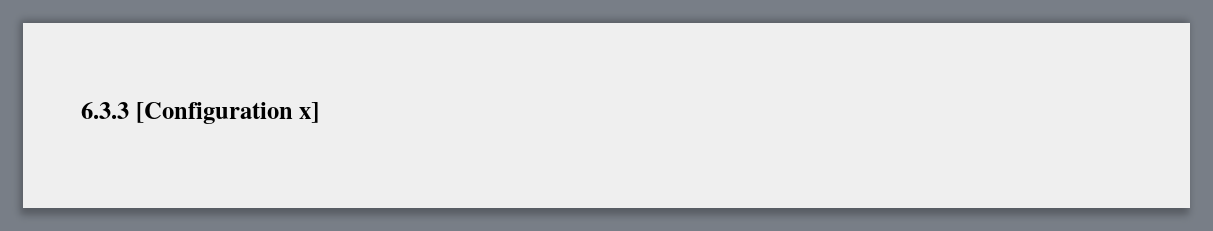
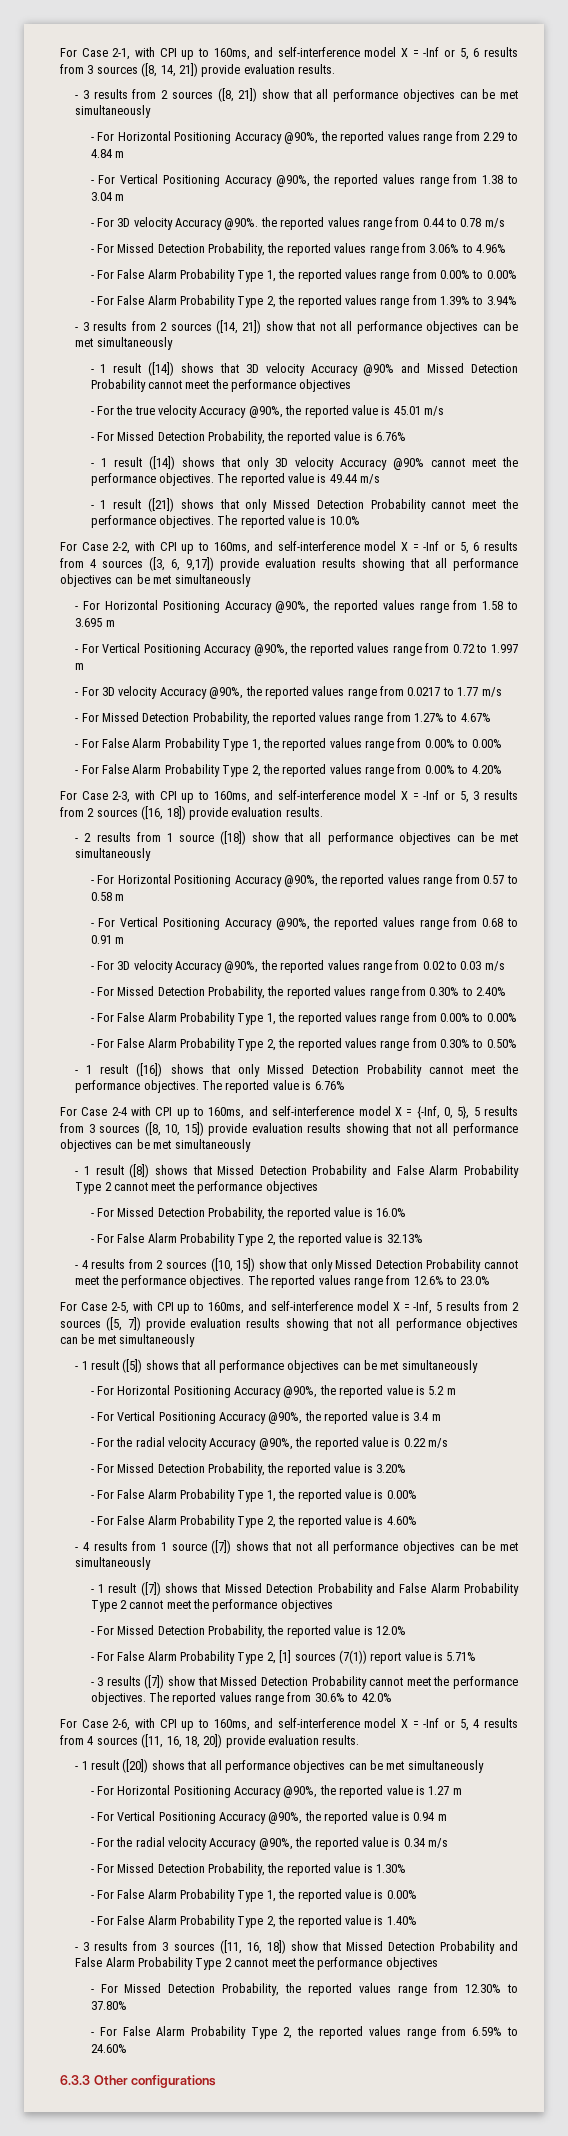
- 6.3.3 [Configuration x]
+ For Case 2-1, with CPI up to 160ms, and self-interference model X = -Inf or 5, 6 results from 3 sources ([8, 14, 21]) provide evaluation results.
+ - 3 results from 2 sources ([8, 21]) show that all performance objectives can be met simultaneously
+ - For Horizontal Positioning Accuracy @90%, the reported values range from 2.29 to 4.84 m
+ - For Vertical Positioning Accuracy @90%, the reported values range from 1.38 to 3.04 m
+ - For 3D velocity Accuracy @90%. the reported values range from 0.44 to 0.78 m/s
+ - For Missed Detection Probability, the reported values range from 3.06% to 4.96%
+ - For False Alarm Probability Type 1, the reported values range from 0.00% to 0.00%
+ - For False Alarm Probability Type 2, the reported values range from 1.39% to 3.94%
+ - 3 results from 2 sources ([14, 21]) show that not all performance objectives can be met simultaneously
+ - 1 result ([14]) shows that 3D velocity Accuracy @90% and Missed Detection Probability cannot meet the performance objectives
+ - For the true velocity Accuracy @90%, the reported value is 45.01 m/s
+ - For Missed Detection Probability, the reported value is 6.76%
+ - 1 result ([14]) shows that only 3D velocity Accuracy @90% cannot meet the performance objectives. The reported value is 49.44 m/s
+ - 1 result ([21]) shows that only Missed Detection Probability cannot meet the performance objectives. The reported value is 10.0%
+ For Case 2-2, with CPI up to 160ms, and self-interference model X = -Inf or 5, 6 results from 4 sources ([3, 6, 9,17]) provide evaluation results showing that all performance objectives can be met simultaneously
+ - For Horizontal Positioning Accuracy @90%, the reported values range from 1.58 to 3.695 m
+ - For Vertical Positioning Accuracy @90%, the reported values range from 0.72 to 1.997 m
+ - For 3D velocity Accuracy @90%, the reported values range from 0.0217 to 1.77 m/s
+ - For Missed Detection Probability, the reported values range from 1.27% to 4.67%
+ - For False Alarm Probability Type 1, the reported values range from 0.00% to 0.00%
+ - For False Alarm Probability Type 2, the reported values range from 0.00% to 4.20%
+ For Case 2-3, with CPI up to 160ms, and self-interference model X = -Inf or 5, 3 results from 2 sources ([16, 18]) provide evaluation results.
+ - 2 results from 1 source ([18]) show that all performance objectives can be met simultaneously
+ - For Horizontal Positioning Accuracy @90%, the reported values range from 0.57 to 0.58 m
+ - For Vertical Positioning Accuracy @90%, the reported values range from 0.68 to 0.91 m
+ - For 3D velocity Accuracy @90%, the reported values range from 0.02 to 0.03 m/s
+ - For Missed Detection Probability, the reported values range from 0.30% to 2.40%
+ - For False Alarm Probability Type 1, the reported values range from 0.00% to 0.00%
+ - For False Alarm Probability Type 2, the reported values range from 0.30% to 0.50%
+ - 1 result ([16]) shows that only Missed Detection Probability cannot meet the performance objectives. The reported value is 6.76%
+ For Case 2-4 with CPI up to 160ms, and self-interference model X = {-Inf, 0, 5}, 5 results from 3 sources ([8, 10, 15]) provide evaluation results showing that not all performance objectives can be met simultaneously
+ - 1 result ([8]) shows that Missed Detection Probability and False Alarm Probability Type 2 cannot meet the performance objectives
+ - For Missed Detection Probability, the reported value is 16.0%
+ - For False Alarm Probability Type 2, the reported value is 32.13%
+ - 4 results from 2 sources ([10, 15]) show that only Missed Detection Probability cannot meet the performance objectives. The reported values range from 12.6% to 23.0%
+ For Case 2-5, with CPI up to 160ms, and self-interference model X = -Inf, 5 results from 2 sources ([5, 7]) provide evaluation results showing that not all performance objectives can be met simultaneously
+ - 1 result ([5]) shows that all performance objectives can be met simultaneously
+ - For Horizontal Positioning Accuracy @90%, the reported value is 5.2 m
+ - For Vertical Positioning Accuracy @90%, the reported value is 3.4 m
+ - For the radial velocity Accuracy @90%, the reported value is 0.22 m/s
+ - For Missed Detection Probability, the reported value is 3.20%
+ - For False Alarm Probability Type 1, the reported value is 0.00%
+ - For False Alarm Probability Type 2, the reported value is 4.60%
+ - 4 results from 1 source ([7]) shows that not all performance objectives can be met simultaneously
+ - 1 result ([7]) shows that Missed Detection Probability and False Alarm Probability Type 2 cannot meet the performance objectives
+ - For Missed Detection Probability, the reported value is 12.0%
+ - For False Alarm Probability Type 2, [1] sources (7(1)) report value is 5.71%
+ - 3 results ([7]) show that Missed Detection Probability cannot meet the performance objectives. The reported values range from 30.6% to 42.0%
+ For Case 2-6, with CPI up to 160ms, and self-interference model X = -Inf or 5, 4 results from 4 sources ([11, 16, 18, 20]) provide evaluation results.
+ - 1 result ([20]) shows that all performance objectives can be met simultaneously
+ - For Horizontal Positioning Accuracy @90%, the reported value is 1.27 m
+ - For Vertical Positioning Accuracy @90%, the reported value is 0.94 m
+ - For the radial velocity Accuracy @90%, the reported value is 0.34 m/s
+ - For Missed Detection Probability, the reported value is 1.30%
+ - For False Alarm Probability Type 1, the reported value is 0.00%
+ - For False Alarm Probability Type 2, the reported value is 1.40%
+ - 3 results from 3 sources ([11, 16, 18]) show that Missed Detection Probability and False Alarm Probability Type 2 cannot meet the performance objectives
+ - For Missed Detection Probability, the reported values range from 12.30% to 37.80%
+ - For False Alarm Probability Type 2, the reported values range from 6.59% to 24.60%
+ 6.3.3 Other configurations

